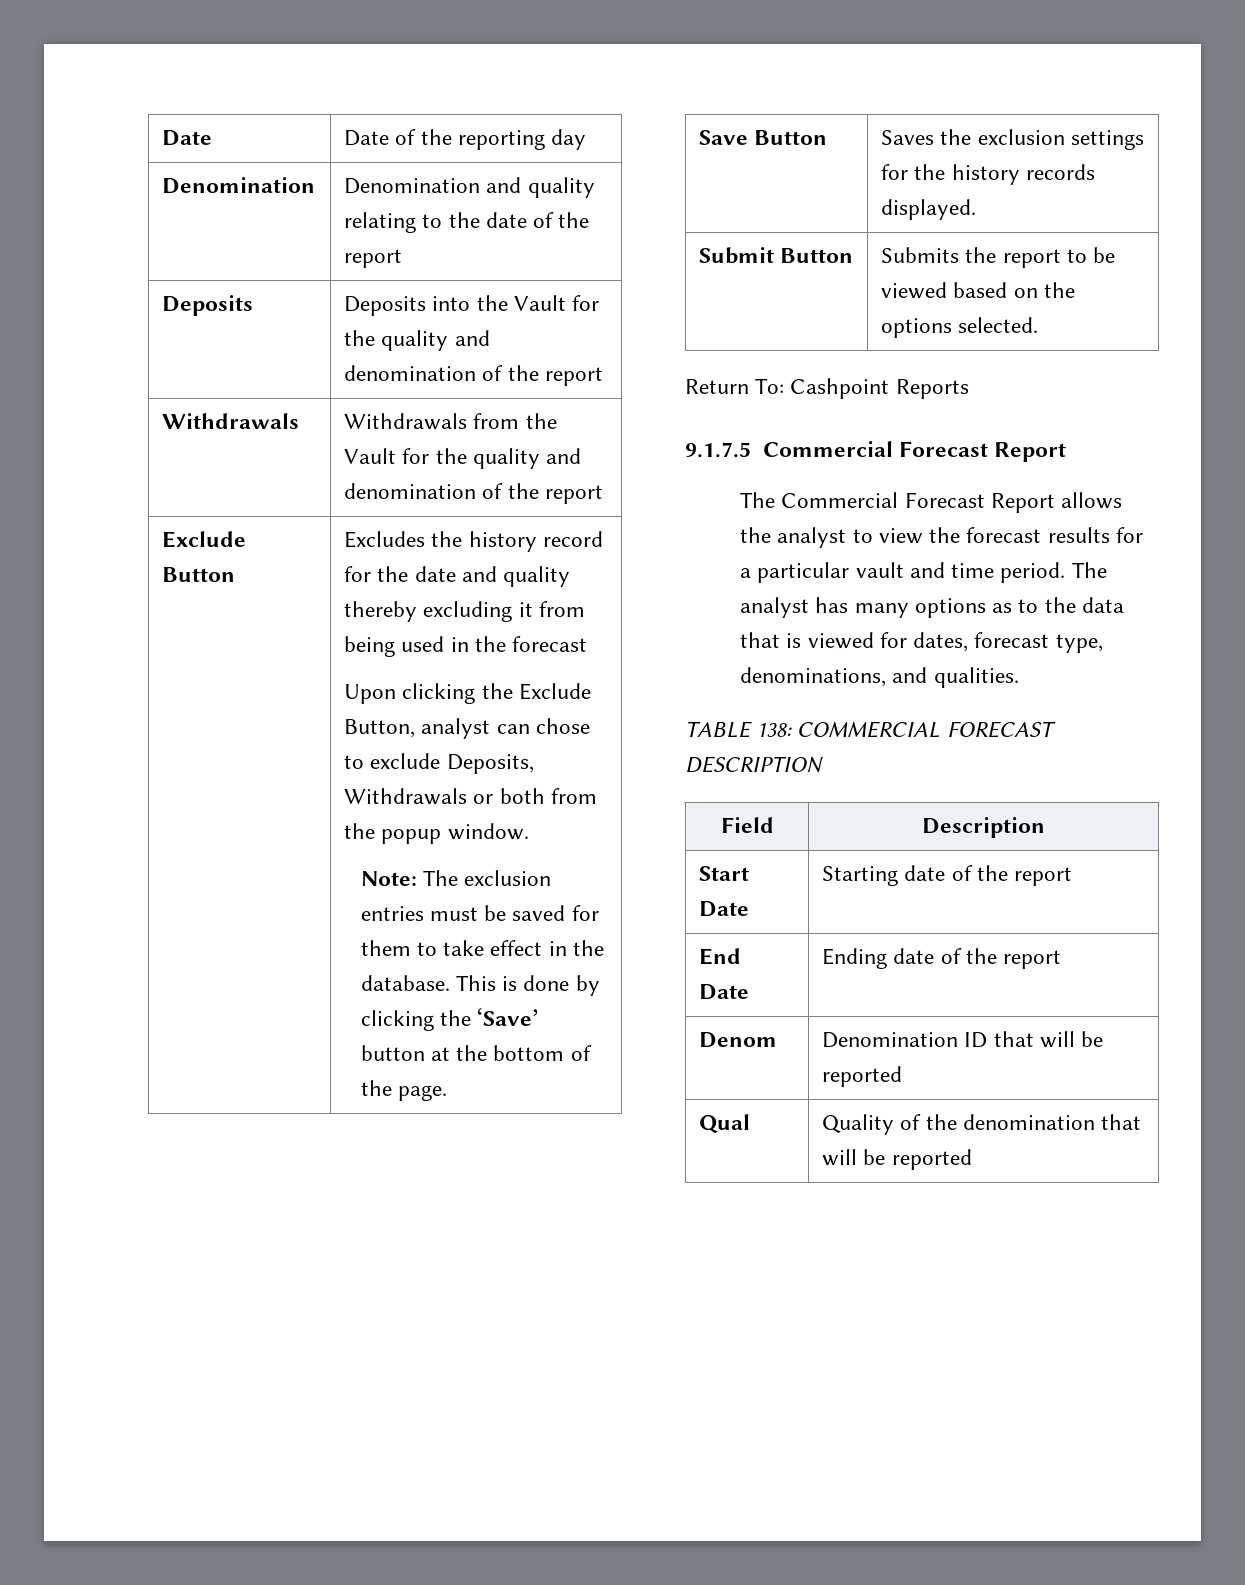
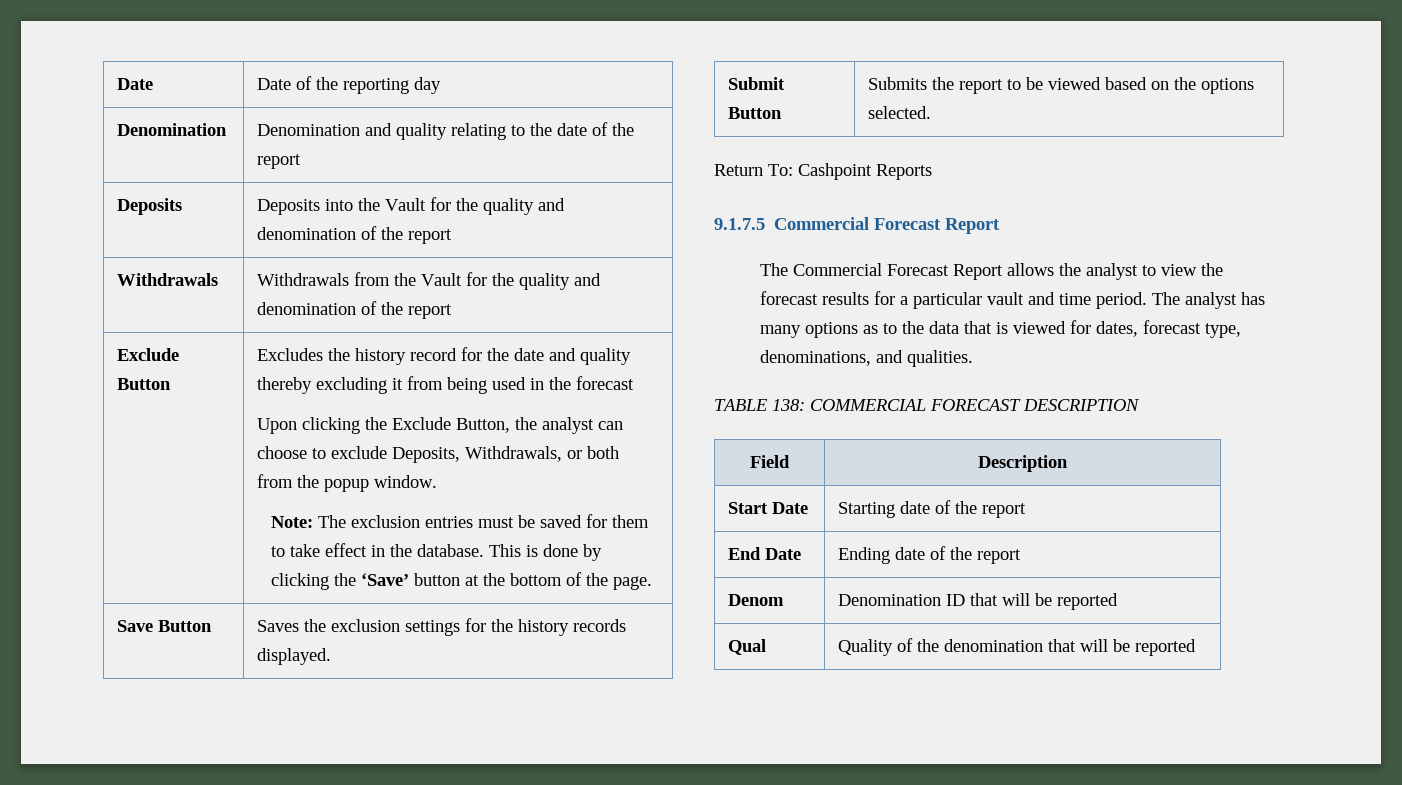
- Upon clicking the Exclude Button, analyst can chose to exclude Deposits, Withdrawals or both from the popup window.
+ Upon clicking the Exclude Button, the analyst can choose to exclude Deposits, Withdrawals, or both from the popup window.

